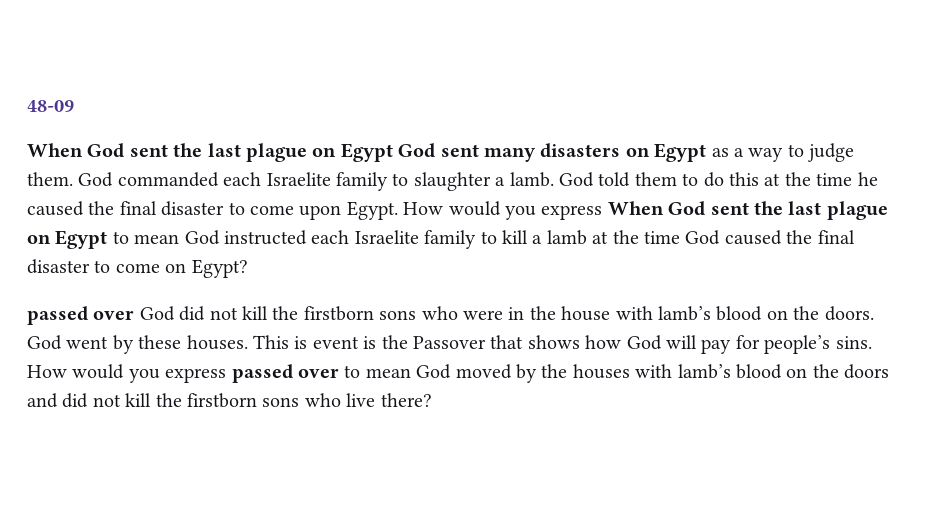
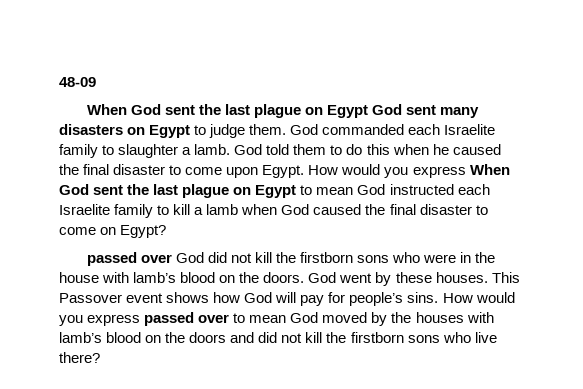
- When God sent the last plague on Egypt God sent many disasters on Egypt as a way to judge them.
+ When God sent the last plague on Egypt God sent many disasters on Egypt to judge them.
- God told them to do this at the time he caused the final disaster to come upon Egypt.
+ God told them to do this when he caused the final disaster to come upon Egypt.
- How would you express When God sent the last plague on Egypt to mean God instructed each Israelite family to kill a lamb at the time God caused the final disaster to come on Egypt?
+ How would you express When God sent the last plague on Egypt to mean God instructed each Israelite family to kill a lamb when God caused the final disaster to come on Egypt?
- This is event is the Passover that shows how God will pay for people’s sins.
+ This Passover event shows how God will pay for people’s sins.

